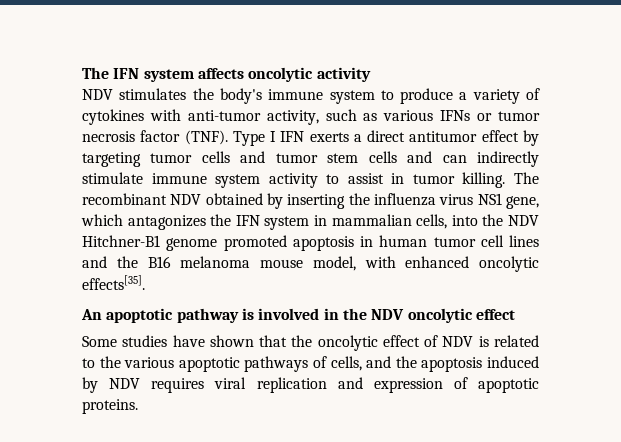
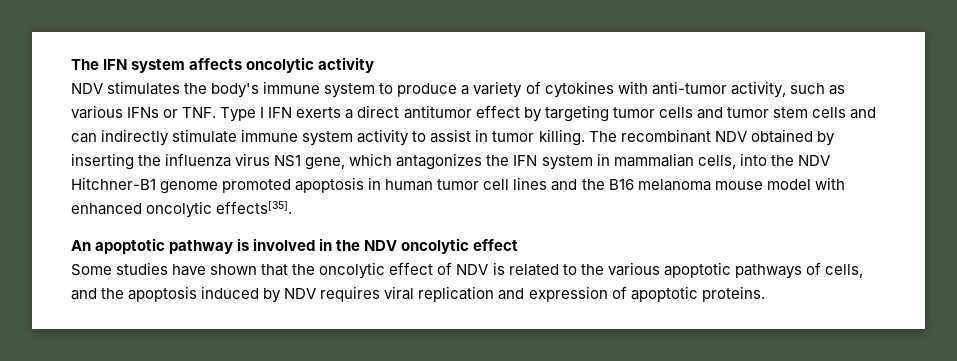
- NDV stimulates the body's immune system to produce a variety of cytokines with anti-tumor activity, such as various IFNs or tumor necrosis factor (TNF). Type I IFN exerts a direct antitumor effect by targeting tumor cells and tumor stem cells and can indirectly stimulate immune system activity to assist in tumor killing.
+ NDV stimulates the body's immune system to produce a variety of cytokines with anti-tumor activity, such as various IFNs or TNF. Type I IFN exerts a direct antitumor effect by targeting tumor cells and tumor stem cells and can indirectly stimulate immune system activity to assist in tumor killing.
- The recombinant NDV obtained by inserting the influenza virus NS1 gene, which antagonizes the IFN system in mammalian cells, into the NDV Hitchner-B1 genome promoted apoptosis in human tumor cell lines and the B16 melanoma mouse model, with enhanced oncolytic effects[35].
+ The recombinant NDV obtained by inserting the influenza virus NS1 gene, which antagonizes the IFN system in mammalian cells, into the NDV Hitchner-B1 genome promoted apoptosis in human tumor cell lines and the B16 melanoma mouse model with enhanced oncolytic effects[35].

